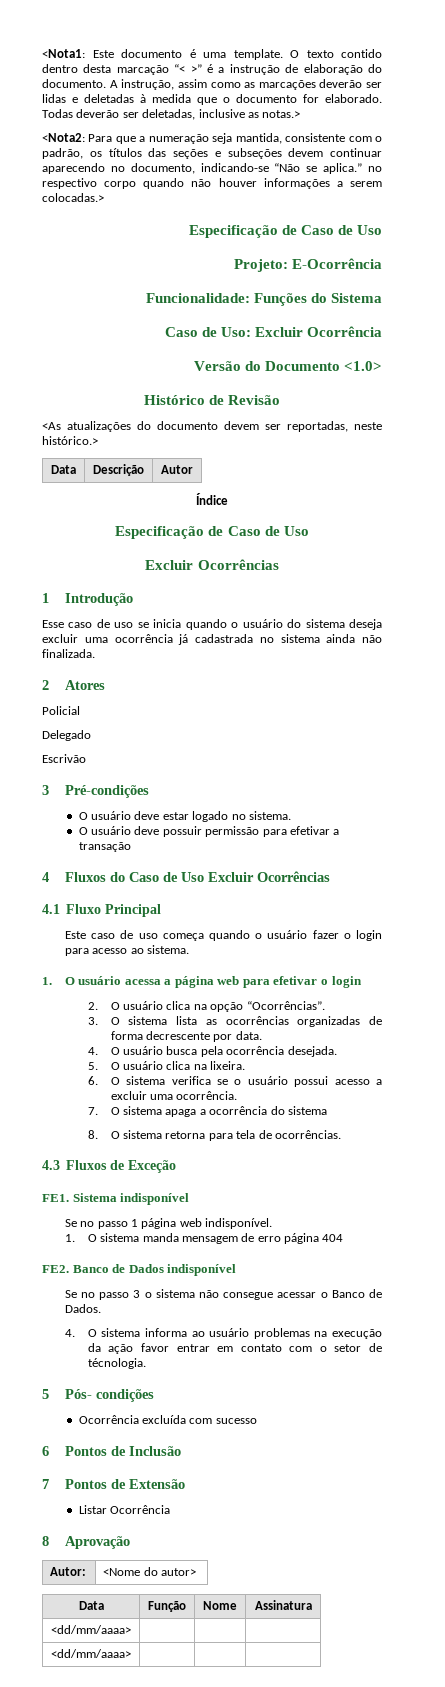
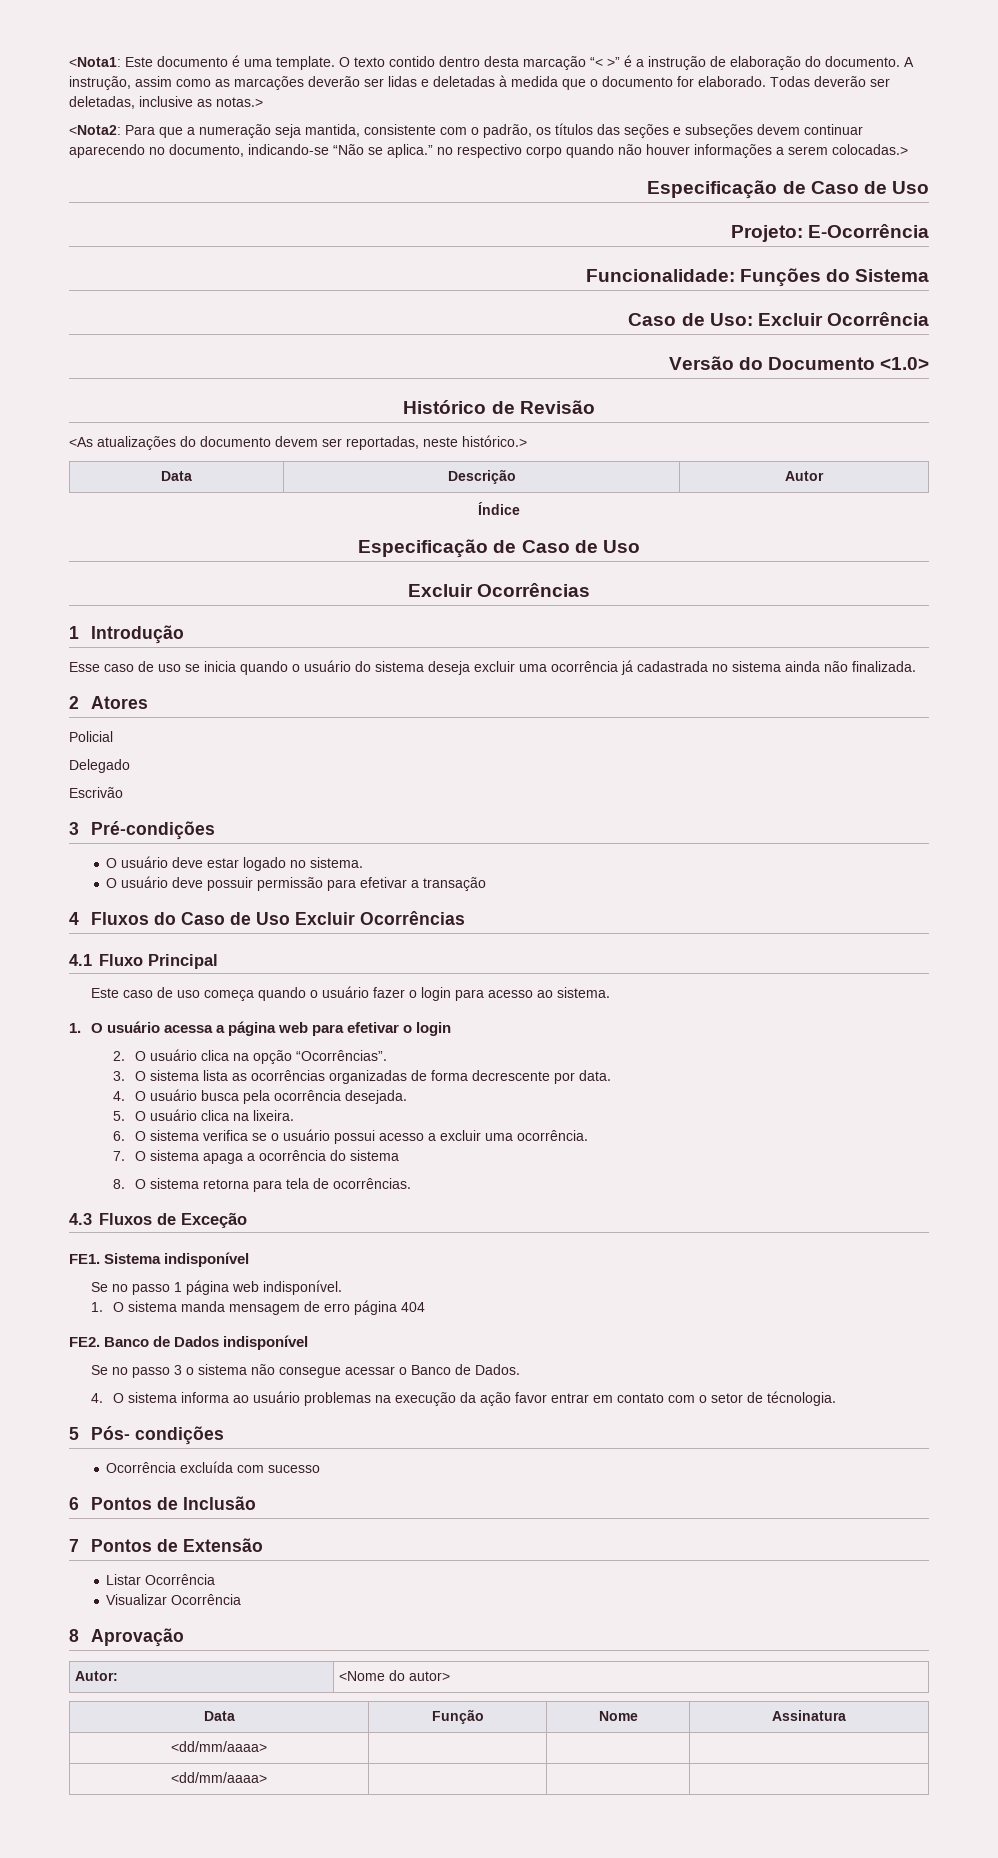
+ Visualizar Ocorrência

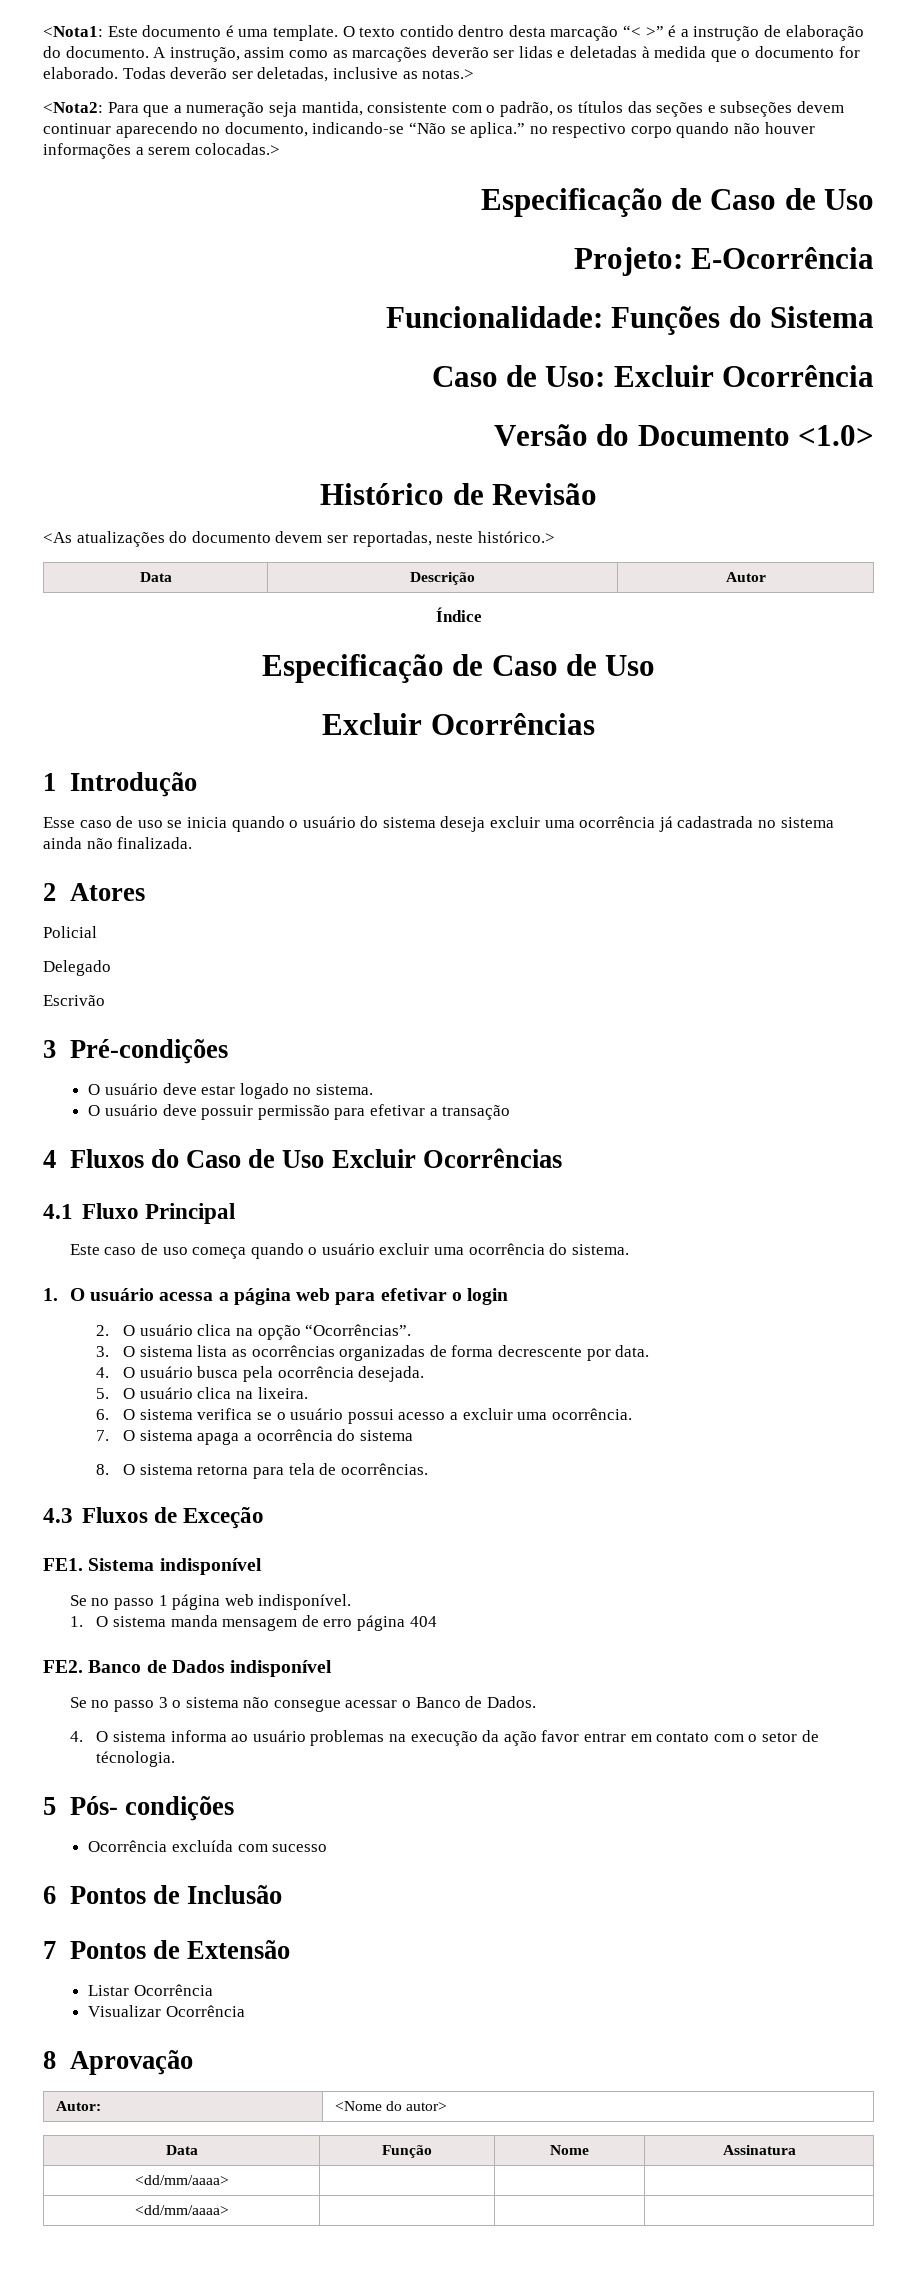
- Este caso de uso começa quando o usuário fazer o login para acesso ao sistema.
+ Este caso de uso começa quando o usuário excluir uma ocorrência do sistema.

